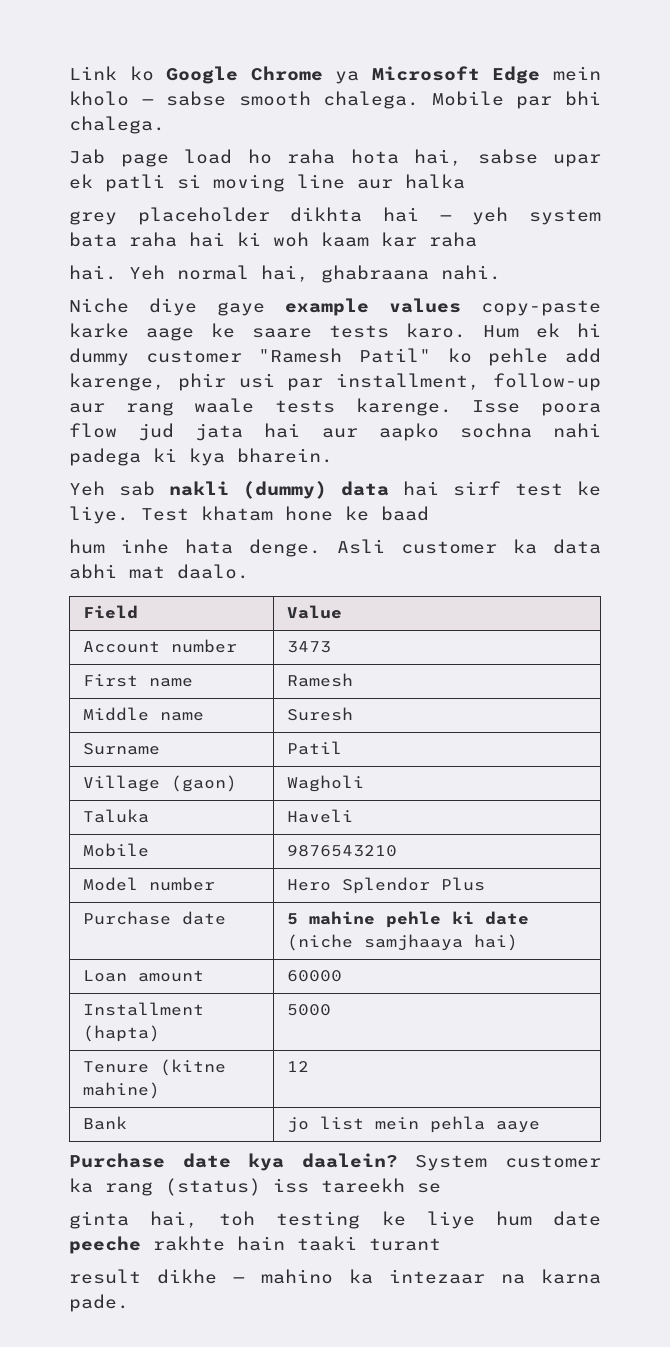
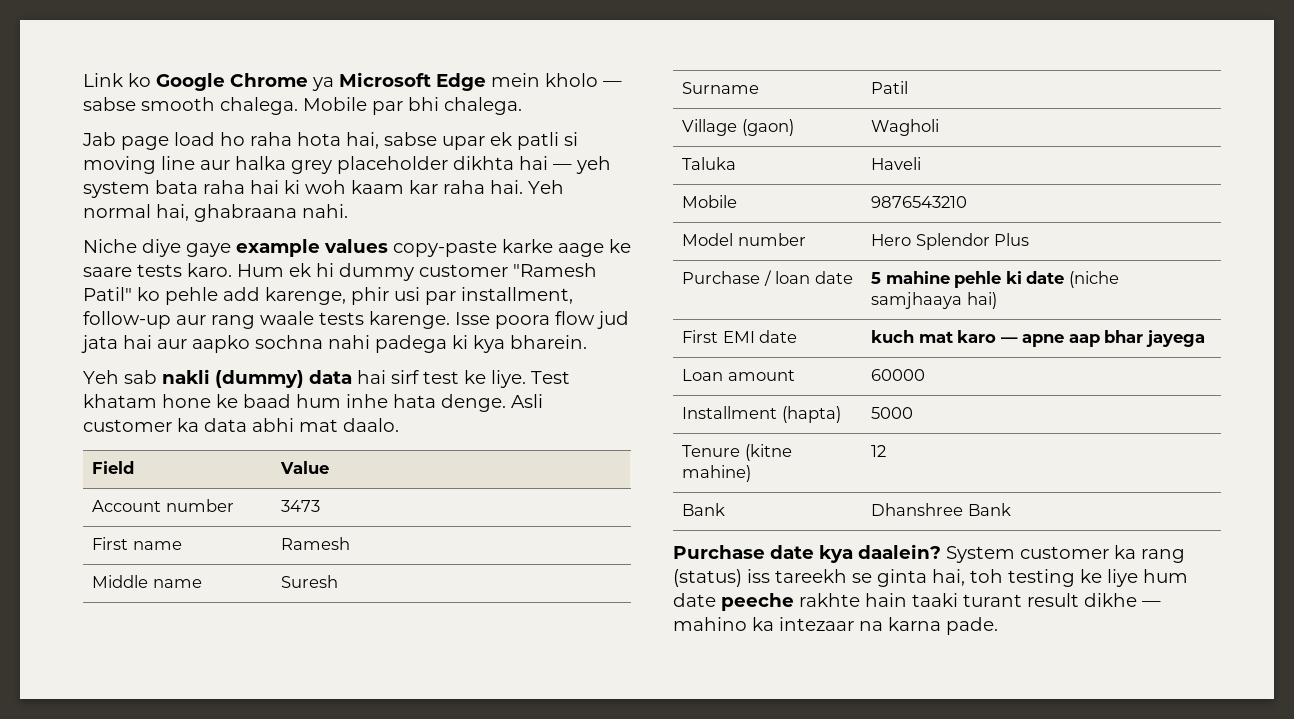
- Jab page load ho raha hota hai, sabse upar ek patli si moving line aur halka
- grey placeholder dikhta hai — yeh system bata raha hai ki woh kaam kar raha
- hai.
+ Jab page load ho raha hota hai, sabse upar ek patli si moving line aur halka grey placeholder dikhta hai — yeh system bata raha hai ki woh kaam kar raha hai.
- Test khatam hone ke baad
- hum inhe hata denge.
+ Test khatam hone ke baad hum inhe hata denge.
- Purchase date | 5 mahine pehle ki date (niche samjhaaya hai)
+ Purchase / loan date | 5 mahine pehle ki date (niche samjhaaya hai)
+ First EMI date | kuch mat karo — apne aap bhar jayega
- Bank | jo list mein pehla aaye
+ Bank | Dhanshree Bank
- System customer ka rang (status) iss tareekh se
- ginta hai, toh testing ke liye hum date peeche rakhte hain taaki turant
- result dikhe — mahino ka intezaar na karna pade.
+ System customer ka rang (status) iss tareekh se ginta hai, toh testing ke liye hum date peeche rakhte hain taaki turant result dikhe — mahino ka intezaar na karna pade.

